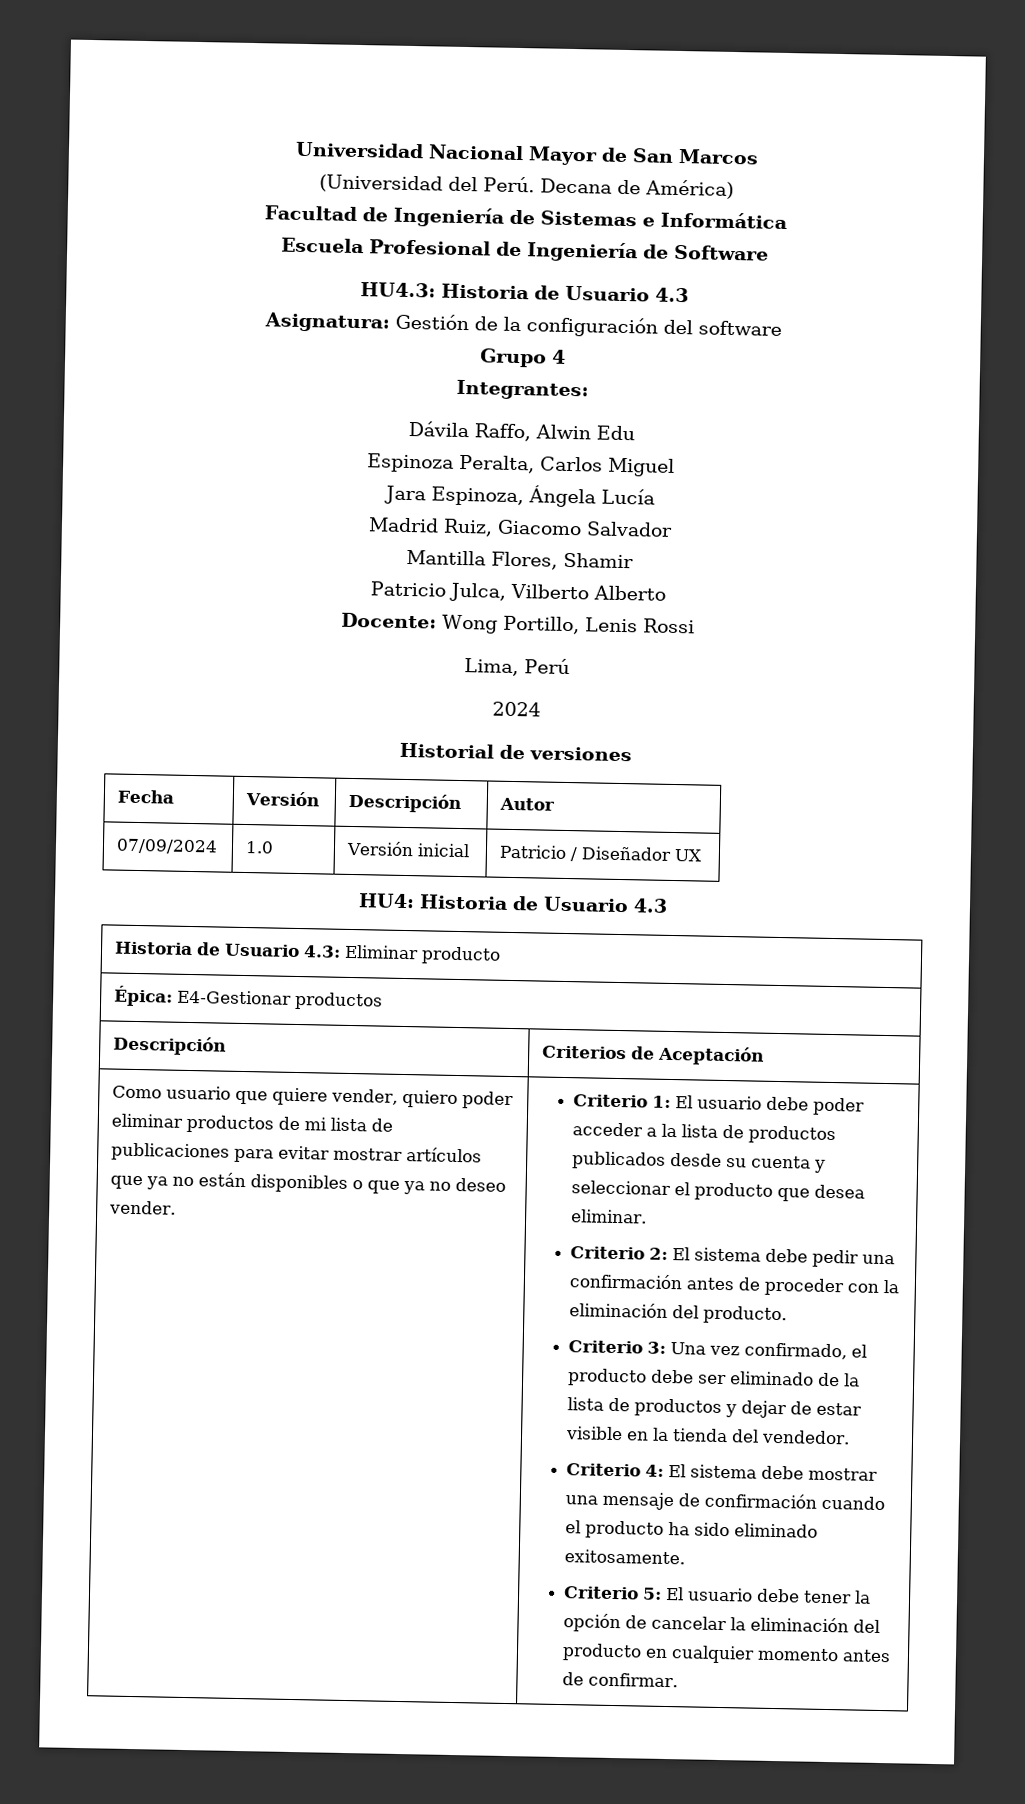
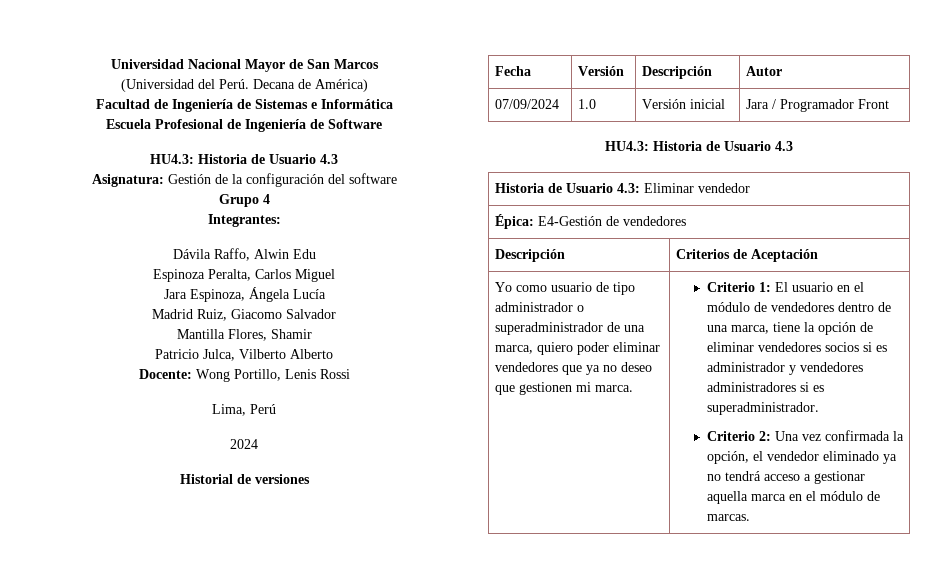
- 07/09/2024 | 1.0 | Versión inicial | Patricio / Diseñador UX
- HU4: Historia de Usuario 4.3
+ 07/09/2024 | 1.0 | Versión inicial | Jara / Programador Front
+ HU4.3: Historia de Usuario 4.3
- Historia de Usuario 4.3: Eliminar producto
+ Historia de Usuario 4.3: Eliminar vendedor
- Épica: E4-Gestionar productos
+ Épica: E4-Gestión de vendedores
- Como usuario que quiere vender, quiero poder eliminar productos de mi lista de publicaciones para evitar mostrar artículos que ya no están disponibles o que ya no deseo vender. | Criterio 1: El usuario debe poder acceder a la lista de productos publicados desde su cuenta y seleccionar el producto que desea eliminar.
- Criterio 2: El sistema debe pedir una confirmación antes de proceder con la eliminación del producto.
- Criterio 3: Una vez confirmado, el producto debe ser eliminado de la lista de productos y dejar de estar visible en la tienda del vendedor.
- Criterio 4: El sistema debe mostrar una mensaje de confirmación cuando el producto ha sido eliminado exitosamente.
- Criterio 5: El usuario debe tener la opción de cancelar la eliminación del producto en cualquier momento antes de confirmar.
+ Yo como usuario de tipo administrador o superadministrador de una marca, quiero poder eliminar vendedores que ya no deseo que gestionen mi marca. | Criterio 1: El usuario en el módulo de vendedores dentro de una marca, tiene la opción de eliminar vendedores socios si es administrador y vendedores administradores si es superadministrador.
+ Criterio 2: Una vez confirmada la opción, el vendedor eliminado ya no tendrá acceso a gestionar aquella marca en el módulo de marcas.

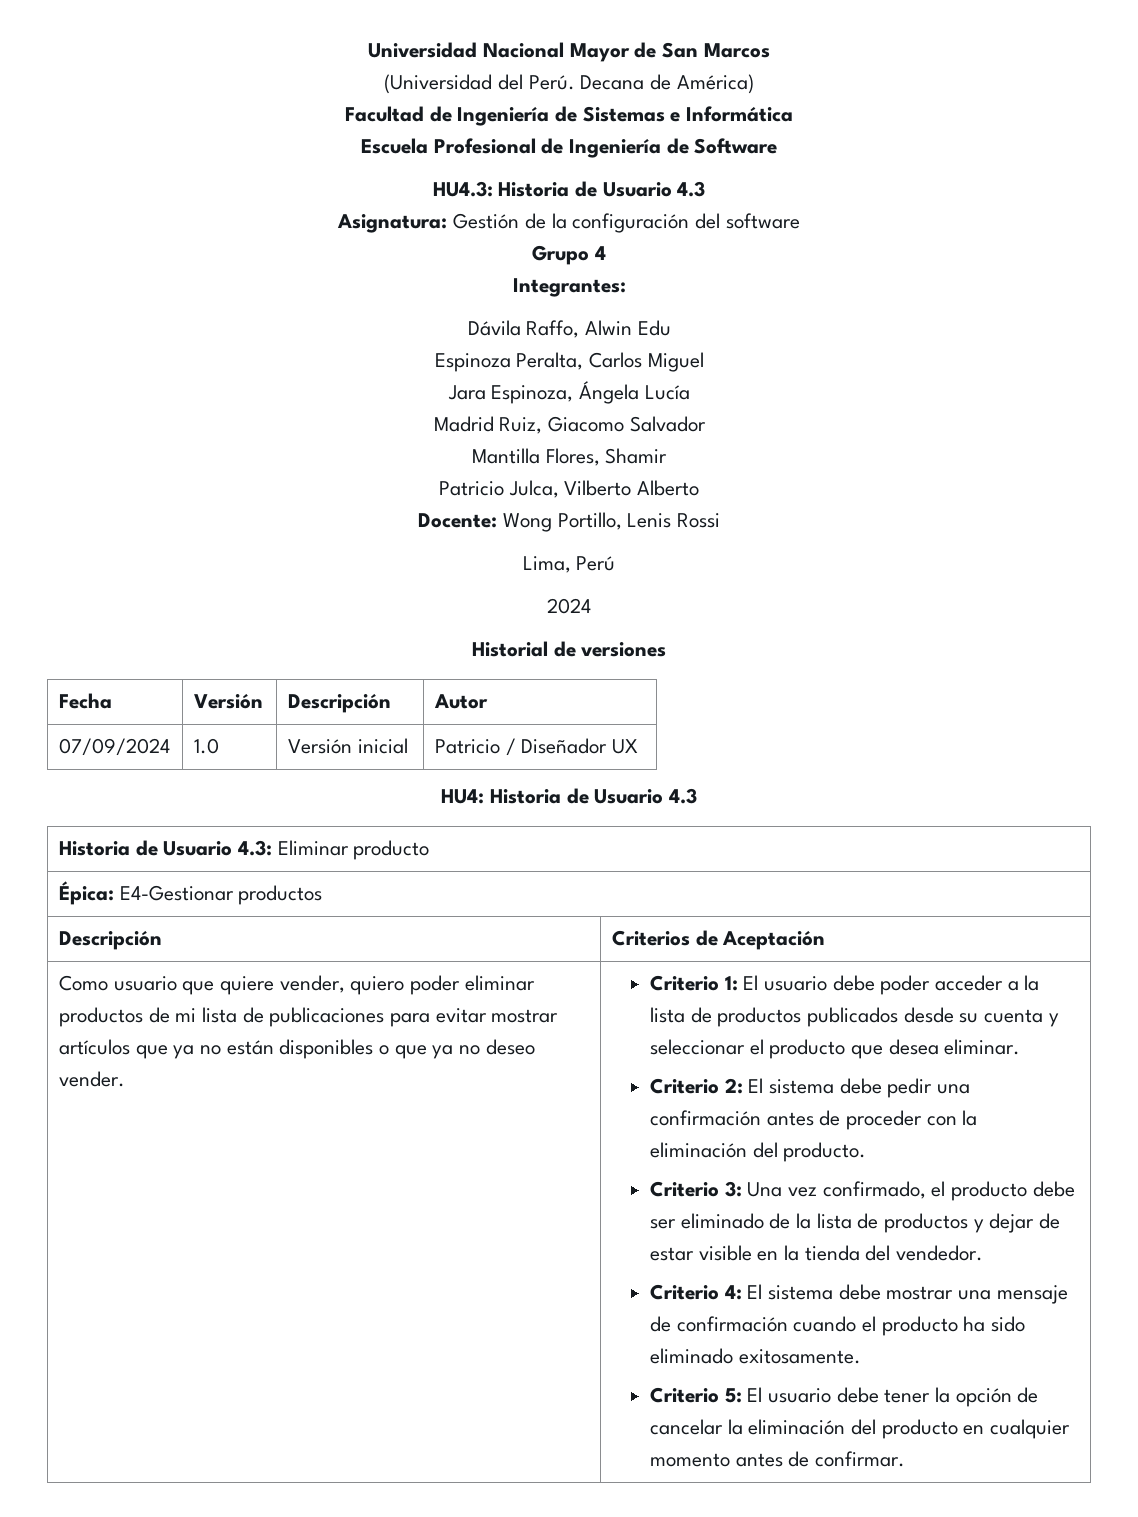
- 07/09/2024 | 1.0 | Versión inicial | Jara / Programador Front
- HU4.3: Historia de Usuario 4.3
+ 07/09/2024 | 1.0 | Versión inicial | Patricio / Diseñador UX
+ HU4: Historia de Usuario 4.3
- Historia de Usuario 4.3: Eliminar vendedor
+ Historia de Usuario 4.3: Eliminar producto
- Épica: E4-Gestión de vendedores
+ Épica: E4-Gestionar productos
- Yo como usuario de tipo administrador o superadministrador de una marca, quiero poder eliminar vendedores que ya no deseo que gestionen mi marca. | Criterio 1: El usuario en el módulo de vendedores dentro de una marca, tiene la opción de eliminar vendedores socios si es administrador y vendedores administradores si es superadministrador.
- Criterio 2: Una vez confirmada la opción, el vendedor eliminado ya no tendrá acceso a gestionar aquella marca en el módulo de marcas.
+ Como usuario que quiere vender, quiero poder eliminar productos de mi lista de publicaciones para evitar mostrar artículos que ya no están disponibles o que ya no deseo vender. | Criterio 1: El usuario debe poder acceder a la lista de productos publicados desde su cuenta y seleccionar el producto que desea eliminar.
+ Criterio 2: El sistema debe pedir una confirmación antes de proceder con la eliminación del producto.
+ Criterio 3: Una vez confirmado, el producto debe ser eliminado de la lista de productos y dejar de estar visible en la tienda del vendedor.
+ Criterio 4: El sistema debe mostrar una mensaje de confirmación cuando el producto ha sido eliminado exitosamente.
+ Criterio 5: El usuario debe tener la opción de cancelar la eliminación del producto en cualquier momento antes de confirmar.

